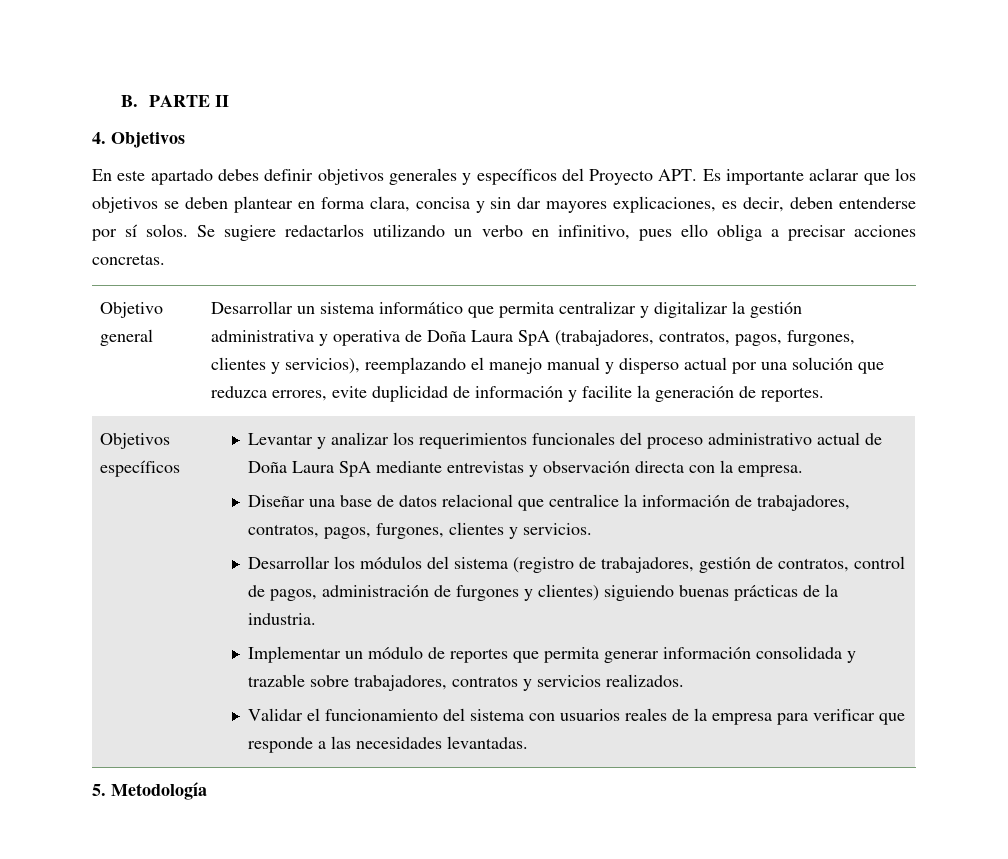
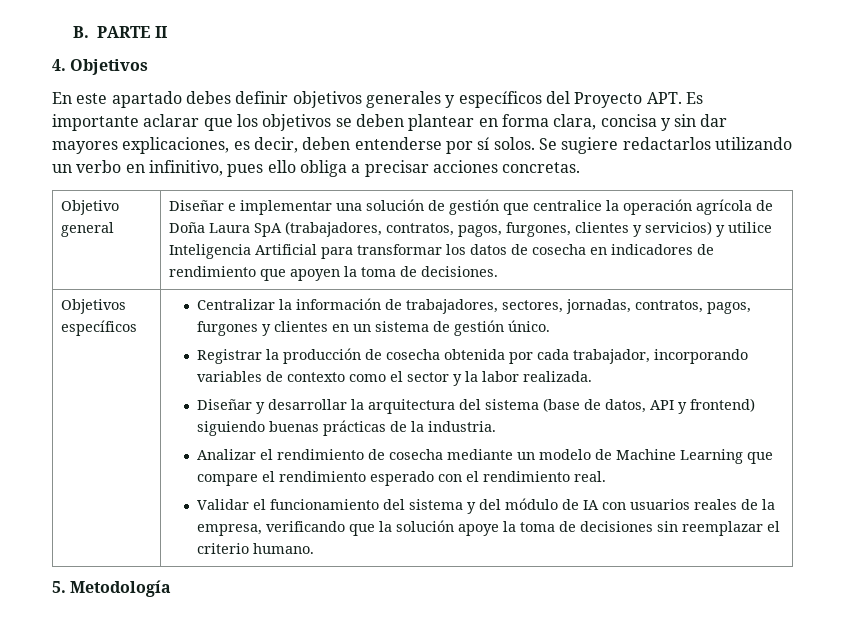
- Desarrollar un sistema informático que permita centralizar y digitalizar la gestión administrativa y operativa de Doña Laura SpA (trabajadores, contratos, pagos, furgones, clientes y servicios), reemplazando el manejo manual y disperso actual por una solución que reduzca errores, evite duplicidad de información y facilite la generación de reportes.
- Objetivos específicos | Levantar y analizar los requerimientos funcionales del proceso administrativo actual de Doña Laura SpA mediante entrevistas y observación directa con la empresa.
- Diseñar una base de datos relacional que centralice la información de trabajadores, contratos, pagos, furgones, clientes y servicios.
- Desarrollar los módulos del sistema (registro de trabajadores, gestión de contratos, control de pagos, administración de furgones y clientes) siguiendo buenas prácticas de la industria.
+ Diseñar e implementar una solución de gestión que centralice la operación agrícola de Doña Laura SpA (trabajadores, contratos, pagos, furgones, clientes y servicios) y utilice Inteligencia Artificial para transformar los datos de cosecha en indicadores de rendimiento que apoyen la toma de decisiones.
+ Objetivos específicos | Centralizar la información de trabajadores, sectores, jornadas, contratos, pagos, furgones y clientes en un sistema de gestión único.
+ Registrar la producción de cosecha obtenida por cada trabajador, incorporando variables de contexto como el sector y la labor realizada.
+ Diseñar y desarrollar la arquitectura del sistema (base de datos, API y frontend) siguiendo buenas prácticas de la industria.
- Implementar un módulo de reportes que permita generar información consolidada y trazable sobre trabajadores, contratos y servicios realizados.
+ Analizar el rendimiento de cosecha mediante un modelo de Machine Learning que compare el rendimiento esperado con el rendimiento real.
- Validar el funcionamiento del sistema con usuarios reales de la empresa para verificar que responde a las necesidades levantadas.
+ Validar el funcionamiento del sistema y del módulo de IA con usuarios reales de la empresa, verificando que la solución apoye la toma de decisiones sin reemplazar el criterio humano.

